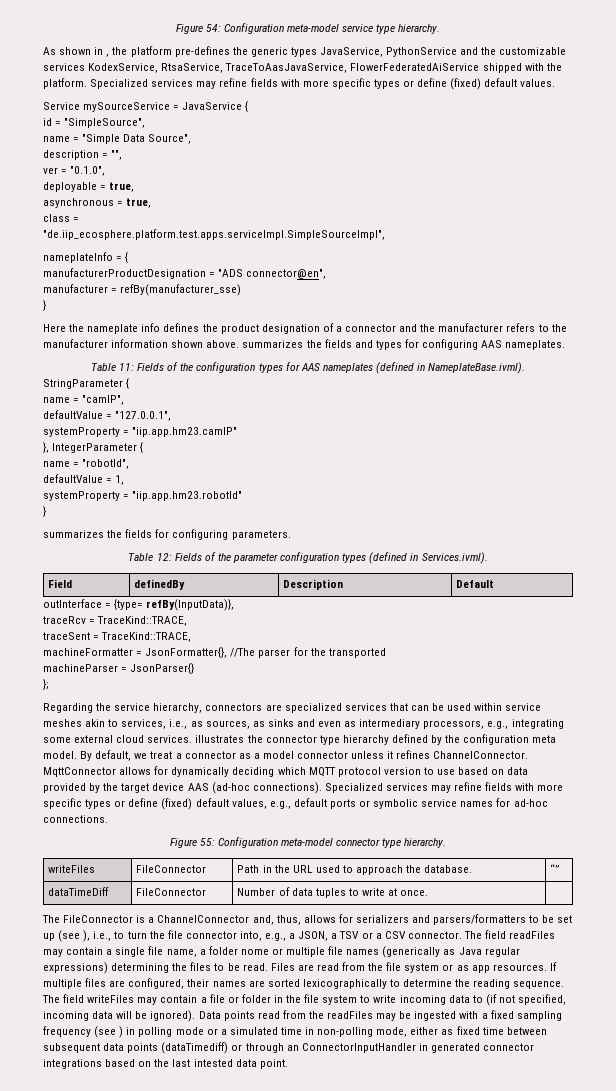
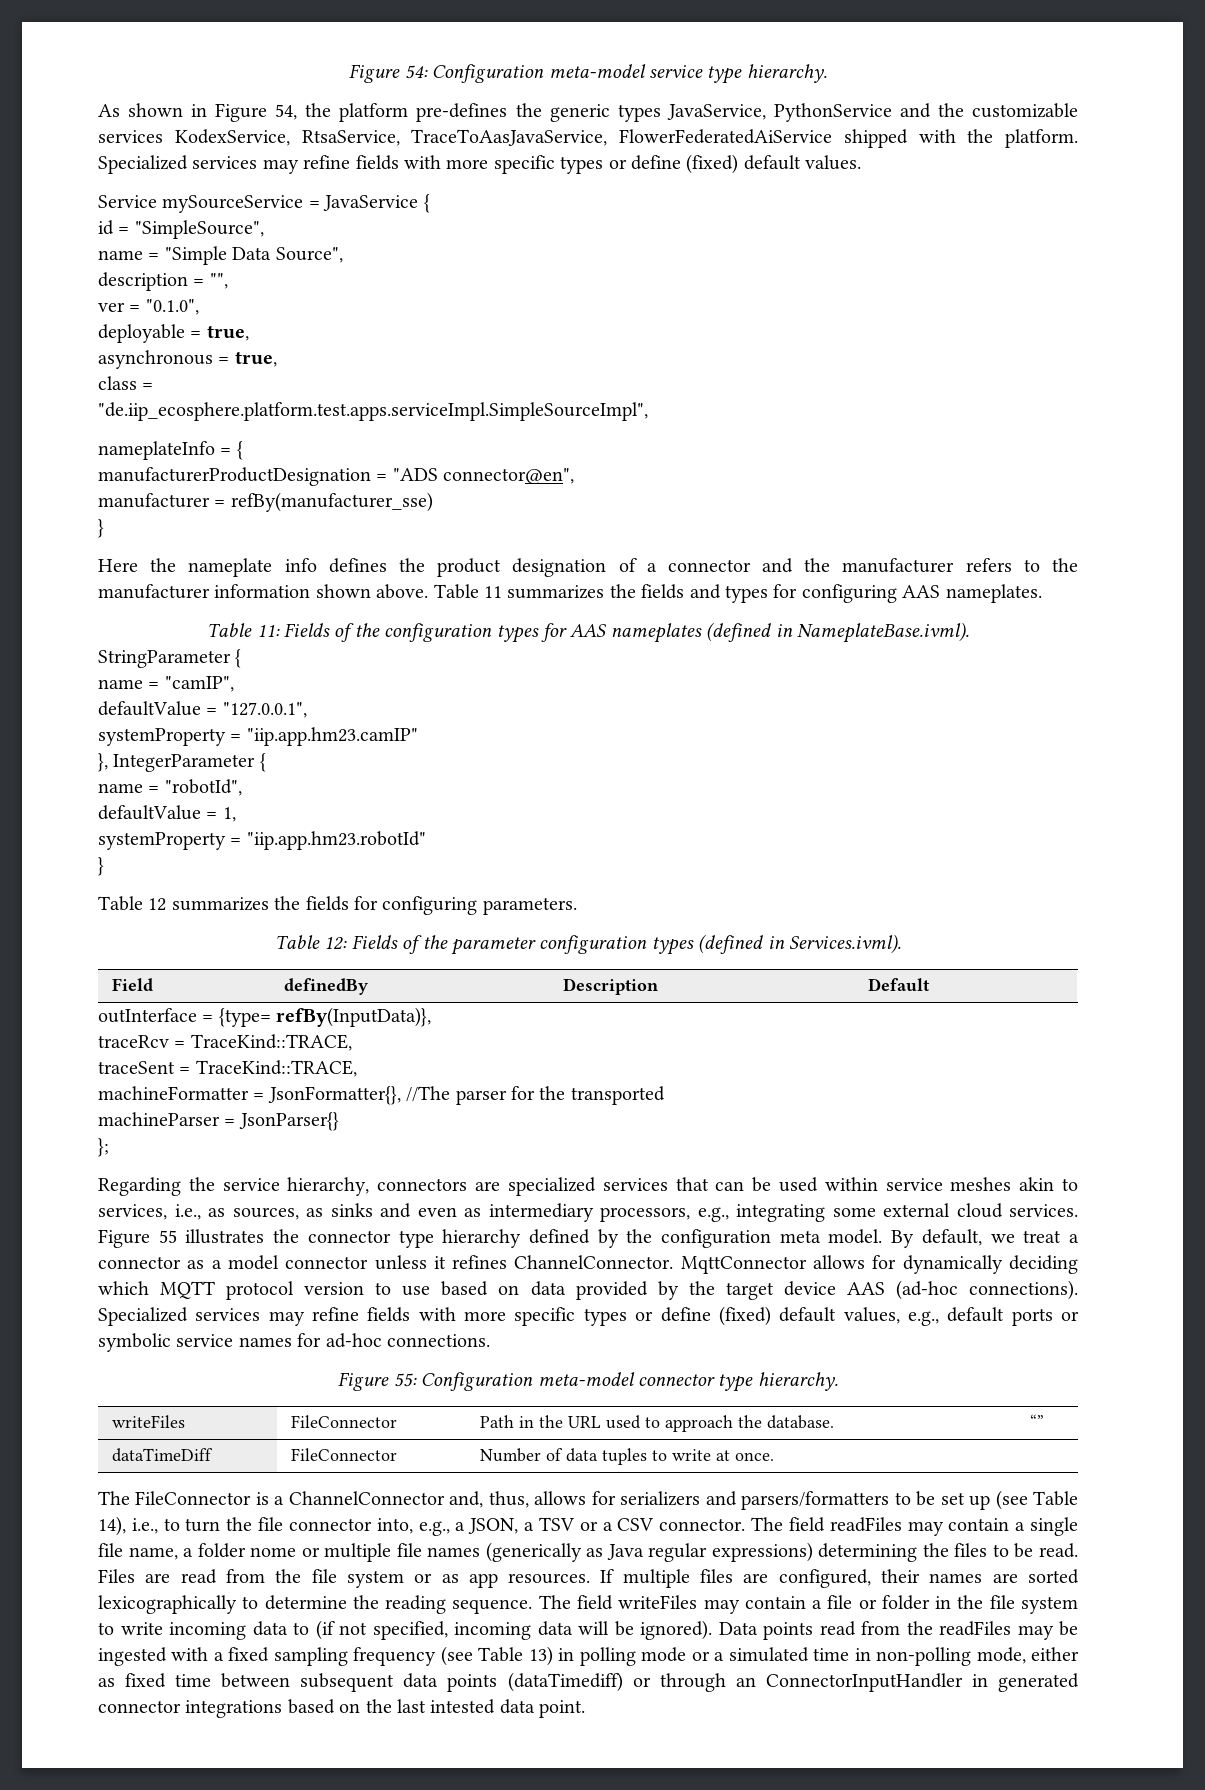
- As shown in , the platform pre-defines the generic types JavaService, PythonService and the customizable services KodexService, RtsaService, TraceToAasJavaService, FlowerFederatedAiService shipped with the platform.
+ As shown in Figure 54, the platform pre-defines the generic types JavaService, PythonService and the customizable services KodexService, RtsaService, TraceToAasJavaService, FlowerFederatedAiService shipped with the platform.
- Here the nameplate info defines the product designation of a connector and the manufacturer refers to the manufacturer information shown above. summarizes the fields and types for configuring AAS nameplates.
+ Here the nameplate info defines the product designation of a connector and the manufacturer refers to the manufacturer information shown above. Table 11 summarizes the fields and types for configuring AAS nameplates.
- summarizes the fields for configuring parameters.
+ Table 12 summarizes the fields for configuring parameters.
- Regarding the service hierarchy, connectors are specialized services that can be used within service meshes akin to services, i.e., as sources, as sinks and even as intermediary processors, e.g., integrating some external cloud services. illustrates the connector type hierarchy defined by the configuration meta model.
+ Regarding the service hierarchy, connectors are specialized services that can be used within service meshes akin to services, i.e., as sources, as sinks and even as intermediary processors, e.g., integrating some external cloud services. Figure 55 illustrates the connector type hierarchy defined by the configuration meta model.
- The FileConnector is a ChannelConnector and, thus, allows for serializers and parsers/formatters to be set up (see ), i.e., to turn the file connector into, e.g., a JSON, a TSV or a CSV connector.
+ The FileConnector is a ChannelConnector and, thus, allows for serializers and parsers/formatters to be set up (see Table 14), i.e., to turn the file connector into, e.g., a JSON, a TSV or a CSV connector.
- Data points read from the readFiles may be ingested with a fixed sampling frequency (see ) in polling mode or a simulated time in non-polling mode, either as fixed time between subsequent data points (dataTimediff) or through an ConnectorInputHandler in generated connector integrations based on the last intested data point.
+ Data points read from the readFiles may be ingested with a fixed sampling frequency (see Table 13) in polling mode or a simulated time in non-polling mode, either as fixed time between subsequent data points (dataTimediff) or through an ConnectorInputHandler in generated connector integrations based on the last intested data point.

